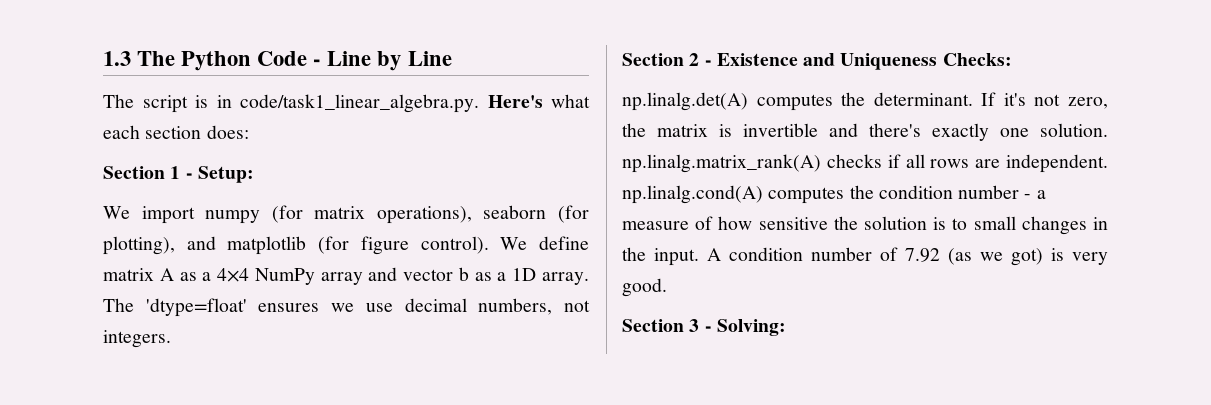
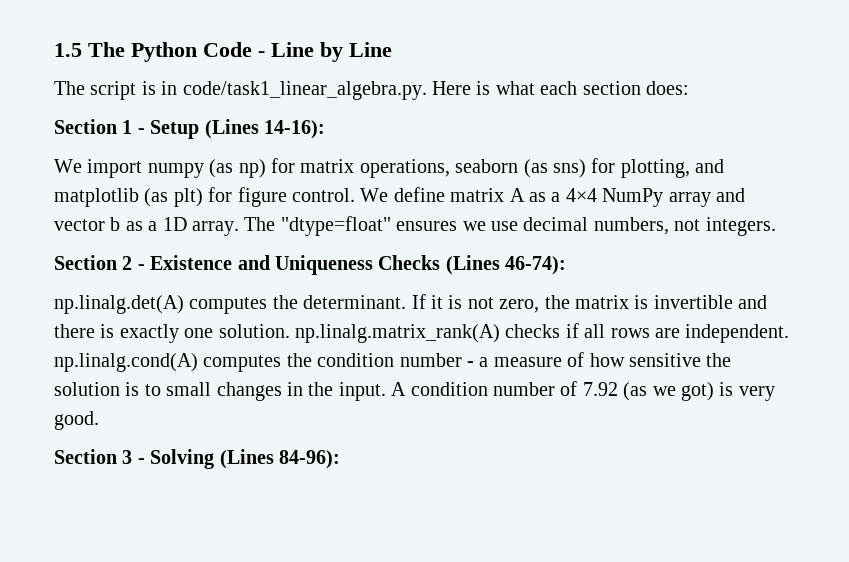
- 1.3 The Python Code - Line by Line
+ 1.5 The Python Code - Line by Line
- The script is in code/task1_linear_algebra.py. Here's what each section does:
+ The script is in code/task1_linear_algebra.py. Here is what each section does:
- Section 1 - Setup:
+ Section 1 - Setup (Lines 14-16):
- We import numpy (for matrix operations), seaborn (for plotting), and matplotlib (for figure control).
+ We import numpy (as np) for matrix operations, seaborn (as sns) for plotting, and matplotlib (as plt) for figure control.
- The 'dtype=float' ensures we use decimal numbers, not integers.
+ The "dtype=float" ensures we use decimal numbers, not integers.
- Section 2 - Existence and Uniqueness Checks:
+ Section 2 - Existence and Uniqueness Checks (Lines 46-74):
- If it's not zero, the matrix is invertible and there's exactly one solution. np.linalg.matrix_rank(A) checks if all rows are independent. np.linalg.cond(A) computes the condition number - a measure of how sensitive the solution is to small changes in the input.
+ If it is not zero, the matrix is invertible and there is exactly one solution. np.linalg.matrix_rank(A) checks if all rows are independent. np.linalg.cond(A) computes the condition number - a measure of how sensitive the solution is to small changes in the input.
- Section 3 - Solving:
+ Section 3 - Solving (Lines 84-96):

